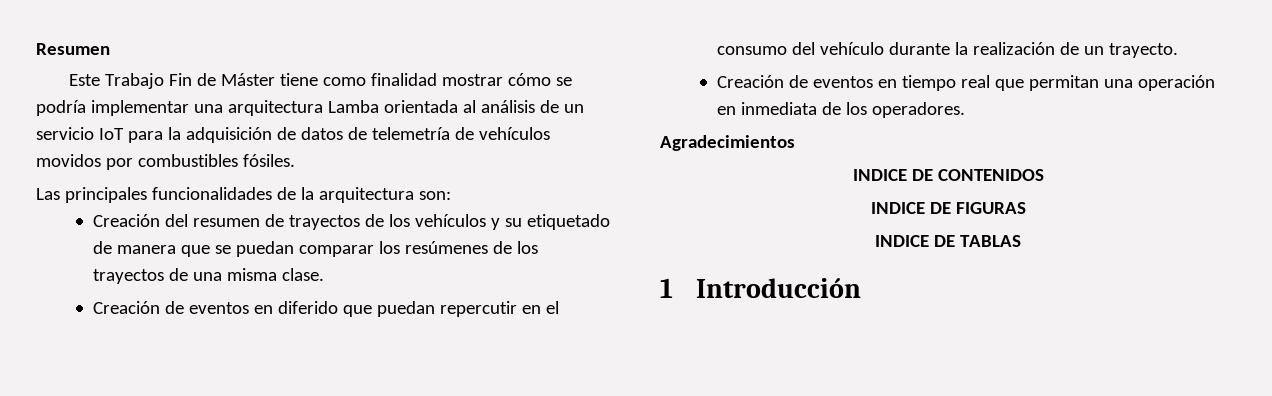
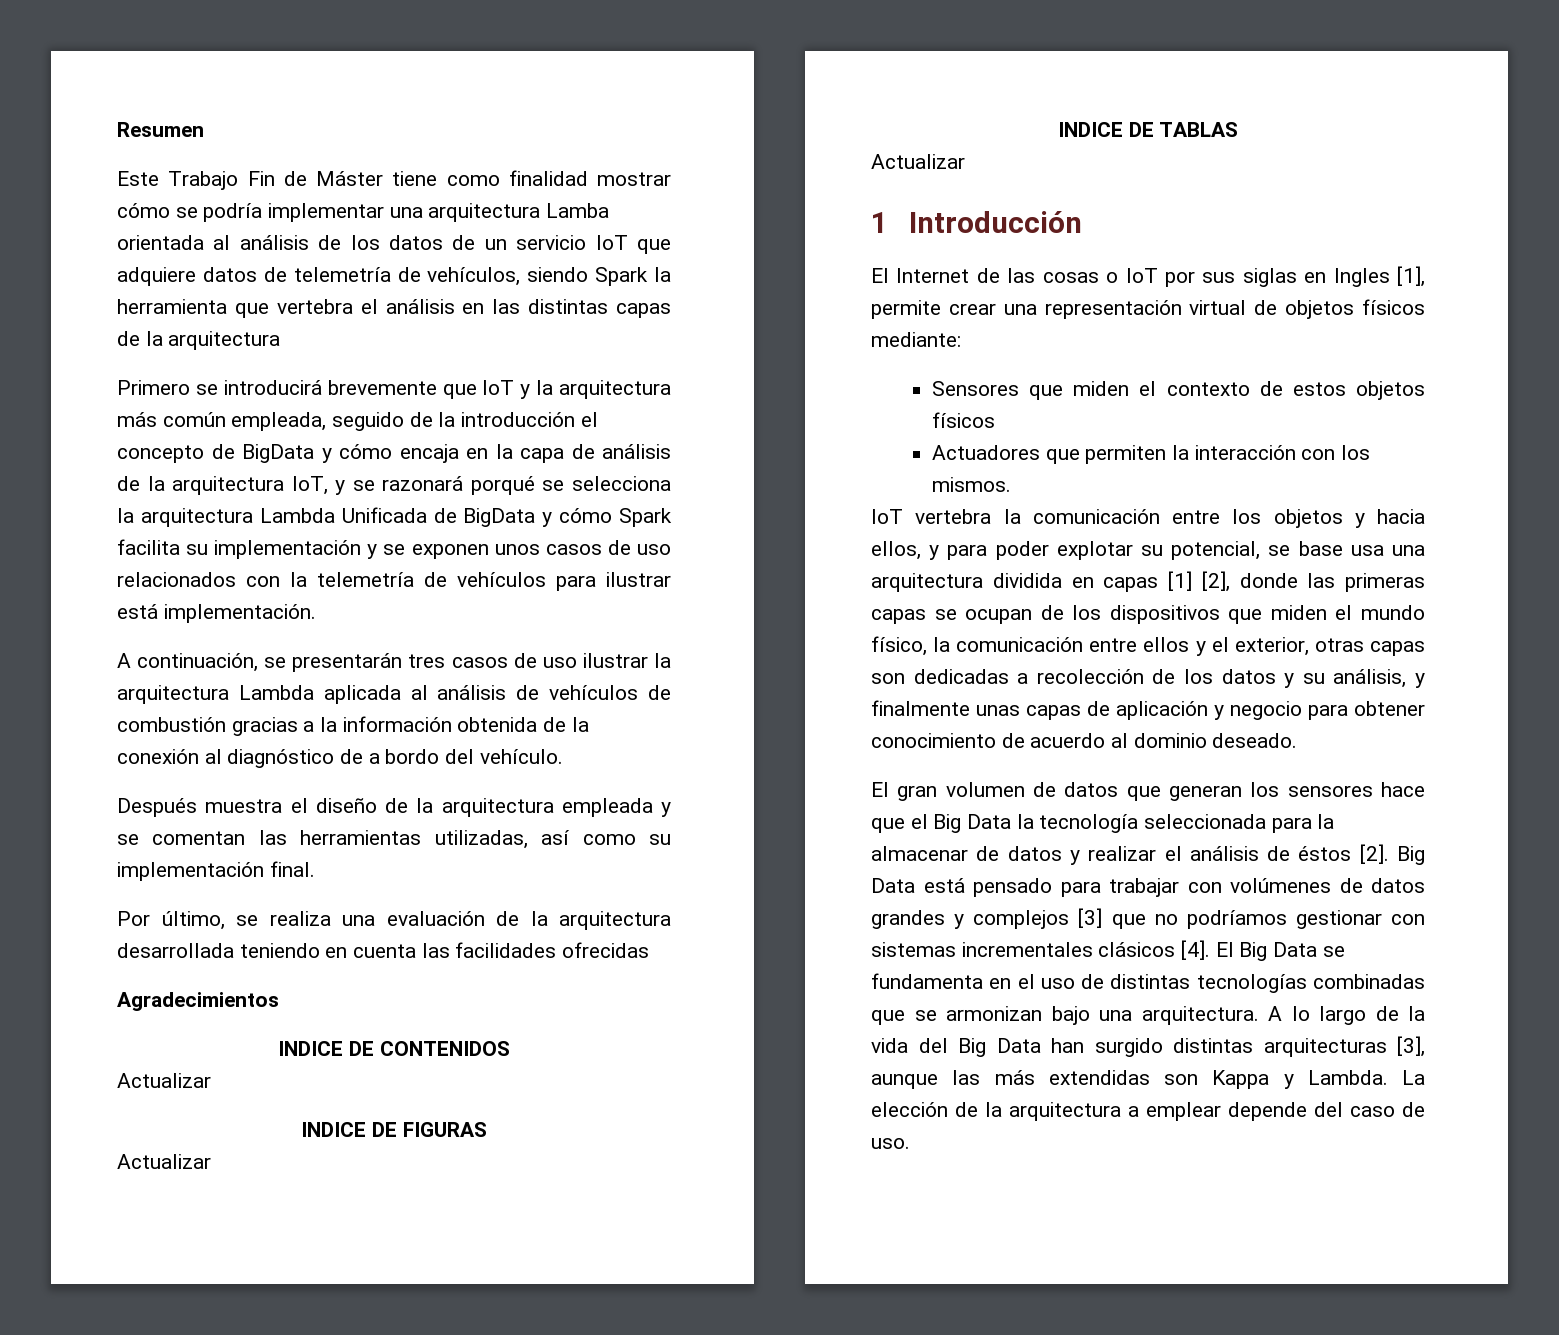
- Este Trabajo Fin de Máster tiene como finalidad mostrar cómo se podría implementar una arquitectura Lamba orientada al análisis de un servicio IoT para la adquisición de datos de telemetría de vehículos movidos por combustibles fósiles.
- Las principales funcionalidades de la arquitectura son:
- Creación del resumen de trayectos de los vehículos y su etiquetado de manera que se puedan comparar los resúmenes de los trayectos de una misma clase.
- Creación de eventos en diferido que puedan repercutir en el consumo del vehículo durante la realización de un trayecto.
- Creación de eventos en tiempo real que permitan una operación en inmediata de los operadores.
+ Este Trabajo Fin de Máster tiene como finalidad mostrar cómo se podría implementar una arquitectura Lamba orientada al análisis de los datos de un servicio IoT que adquiere datos de telemetría de vehículos, siendo Spark la herramienta que vertebra el análisis en las distintas capas de la arquitectura
+ Primero se introducirá brevemente que IoT y la arquitectura más común empleada, seguido de la introducción el concepto de BigData y cómo encaja en la capa de análisis de la arquitectura IoT, y se razonará porqué se selecciona la arquitectura Lambda Unificada de BigData y cómo Spark facilita su implementación y se exponen unos casos de uso relacionados con la telemetría de vehículos para ilustrar está implementación.
+ A continuación, se presentarán tres casos de uso ilustrar la arquitectura Lambda aplicada al análisis de vehículos de combustión gracias a la información obtenida de la conexión al diagnóstico de a bordo del vehículo.
+ Después muestra el diseño de la arquitectura empleada y se comentan las herramientas utilizadas, así como su implementación final.
+ Por último, se realiza una evaluación de la arquitectura desarrollada teniendo en cuenta las facilidades ofrecidas
  INDICE DE CONTENIDOS
+ Actualizar
  INDICE DE FIGURAS
+ Actualizar
  INDICE DE TABLAS
+ Actualizar
+ El Internet de las cosas o IoT por sus siglas en Ingles [1], permite crear una representación virtual de objetos físicos mediante:
+ Sensores que miden el contexto de estos objetos físicos
+ Actuadores que permiten la interacción con los mismos.
+ IoT vertebra la comunicación entre los objetos y hacia ellos, y para poder explotar su potencial, se base usa una arquitectura dividida en capas [1] [2], donde las primeras capas se ocupan de los dispositivos que miden el mundo físico, la comunicación entre ellos y el exterior, otras capas son dedicadas a recolección de los datos y su análisis, y finalmente unas capas de aplicación y negocio para obtener conocimiento de acuerdo al dominio deseado.
+ El gran volumen de datos que generan los sensores hace que el Big Data la tecnología seleccionada para la almacenar de datos y realizar el análisis de éstos [2]. Big Data está pensado para trabajar con volúmenes de datos grandes y complejos [3] que no podríamos gestionar con sistemas incrementales clásicos [4]. El Big Data se fundamenta en el uso de distintas tecnologías combinadas que se armonizan bajo una arquitectura. A lo largo de la vida del Big Data han surgido distintas arquitecturas [3], aunque las más extendidas son Kappa y Lambda. La elección de la arquitectura a emplear depende del caso de uso.

